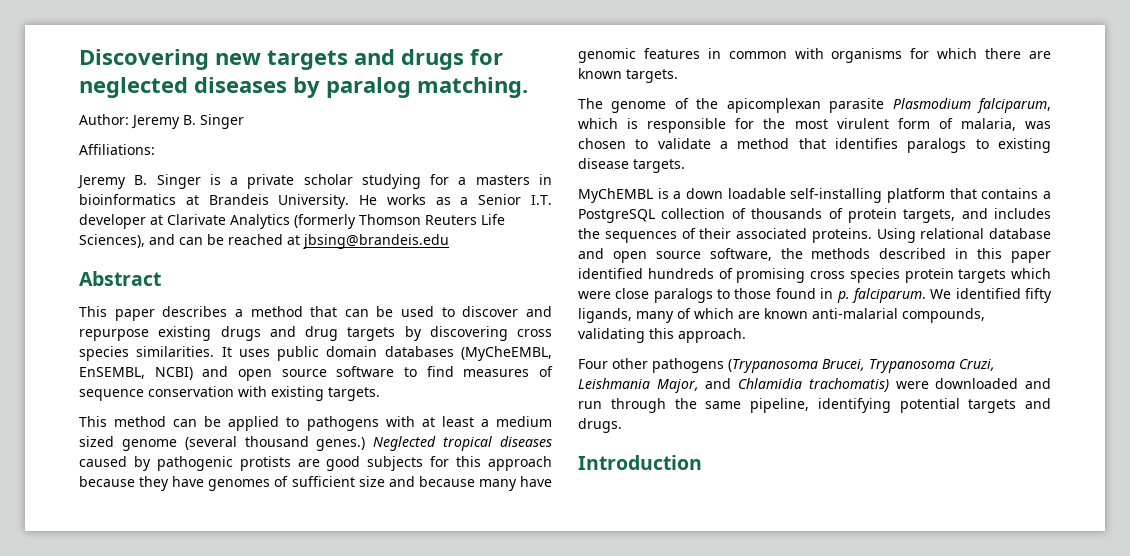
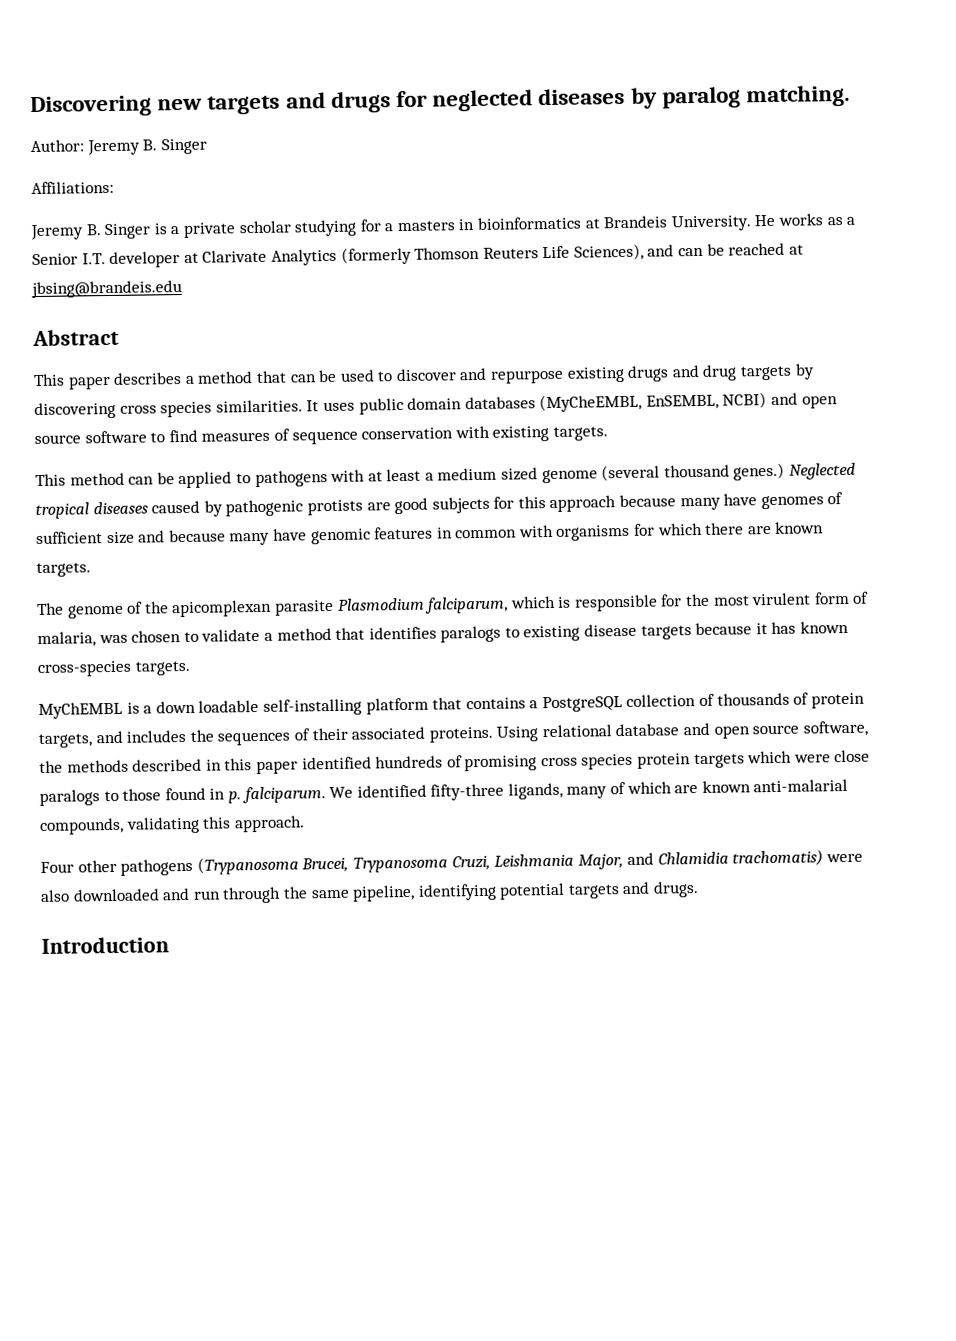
- Neglected tropical diseases caused by pathogenic protists are good subjects for this approach because they have genomes of sufficient size and because many have genomic features in common with organisms for which there are known targets.
+ Neglected tropical diseases caused by pathogenic protists are good subjects for this approach because many have genomes of sufficient size and because many have genomic features in common with organisms for which there are known targets.
- The genome of the apicomplexan parasite Plasmodium falciparum, which is responsible for the most virulent form of malaria, was chosen to validate a method that identifies paralogs to existing disease targets.
+ The genome of the apicomplexan parasite Plasmodium falciparum, which is responsible for the most virulent form of malaria, was chosen to validate a method that identifies paralogs to existing disease targets because it has known cross-species targets.
- We identified fifty ligands, many of which are known anti-malarial compounds, validating this approach.
+ We identified fifty-three ligands, many of which are known anti-malarial compounds, validating this approach.
- Four other pathogens (Trypanosoma Brucei, Trypanosoma Cruzi, Leishmania Major, and Chlamidia trachomatis) were downloaded and run through the same pipeline, identifying potential targets and drugs.
+ Four other pathogens (Trypanosoma Brucei, Trypanosoma Cruzi, Leishmania Major, and Chlamidia trachomatis) were also downloaded and run through the same pipeline, identifying potential targets and drugs.

